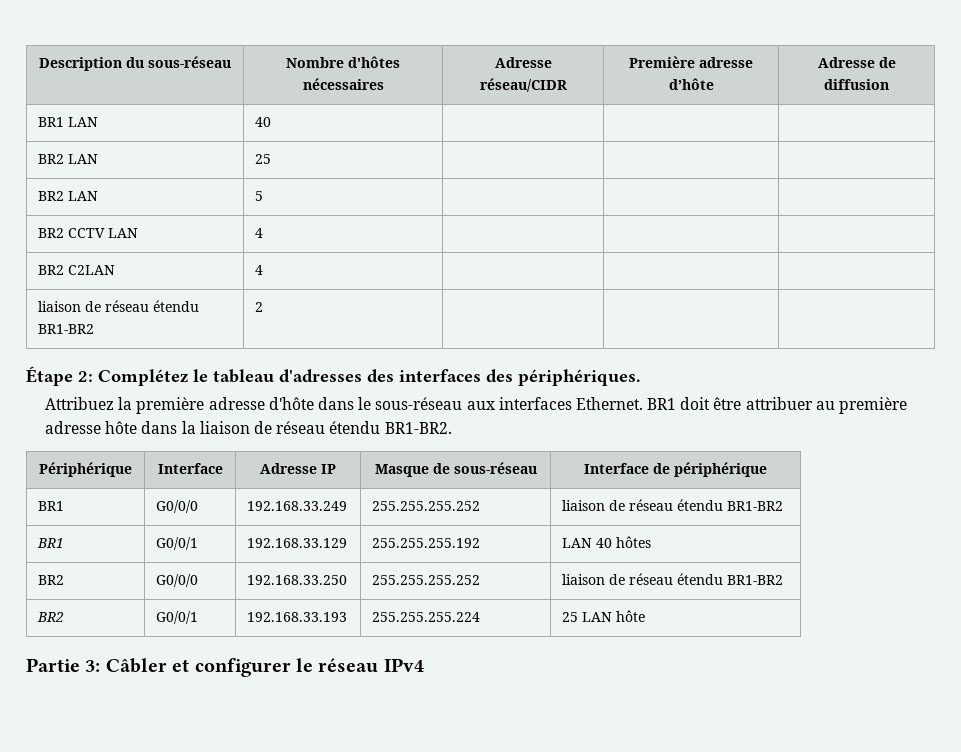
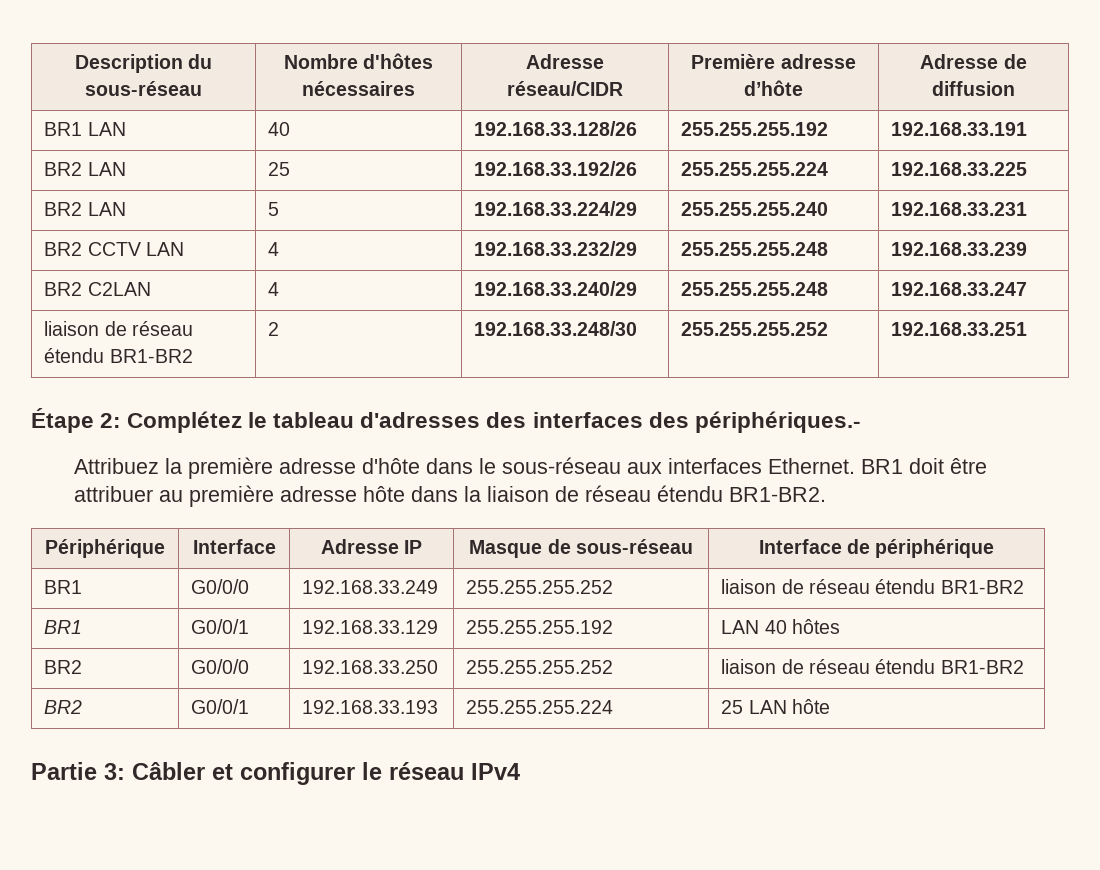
- BR1 LAN | 40 | | |
+ BR1 LAN | 40 | 192.168.33.128/26 | 255.255.255.192 | 192.168.33.191
- BR2 LAN | 25 | | |
+ BR2 LAN | 25 | 192.168.33.192/26 | 255.255.255.224 | 192.168.33.225
- BR2 LAN | 5 | | |
+ BR2 LAN | 5 | 192.168.33.224/29 | 255.255.255.240 | 192.168.33.231
- BR2 CCTV LAN | 4 | | |
+ BR2 CCTV LAN | 4 | 192.168.33.232/29 | 255.255.255.248 | 192.168.33.239
- BR2 C2LAN | 4 | | |
+ BR2 C2LAN | 4 | 192.168.33.240/29 | 255.255.255.248 | 192.168.33.247
- liaison de réseau étendu BR1-BR2 | 2 | | |
+ liaison de réseau étendu BR1-BR2 | 2 | 192.168.33.248/30 | 255.255.255.252 | 192.168.33.251
- Étape 2: Complétez le tableau d'adresses des interfaces des périphériques.
+ Étape 2: Complétez le tableau d'adresses des interfaces des périphériques.-

